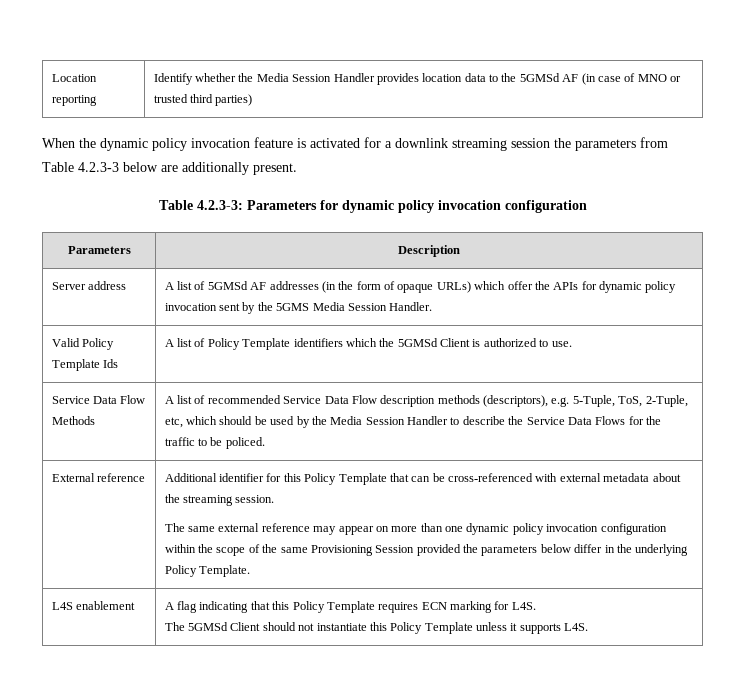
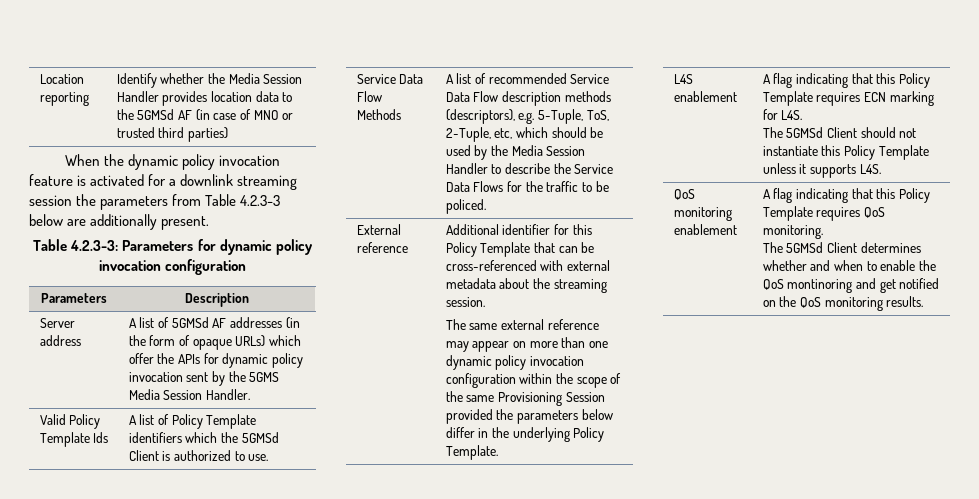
+ QoS monitoring enablement | A flag indicating that this Policy Template requires QoS monitoring.
+ The 5GMSd Client determines whether and when to enable the QoS montinoring and get notified on the QoS monitoring results.

